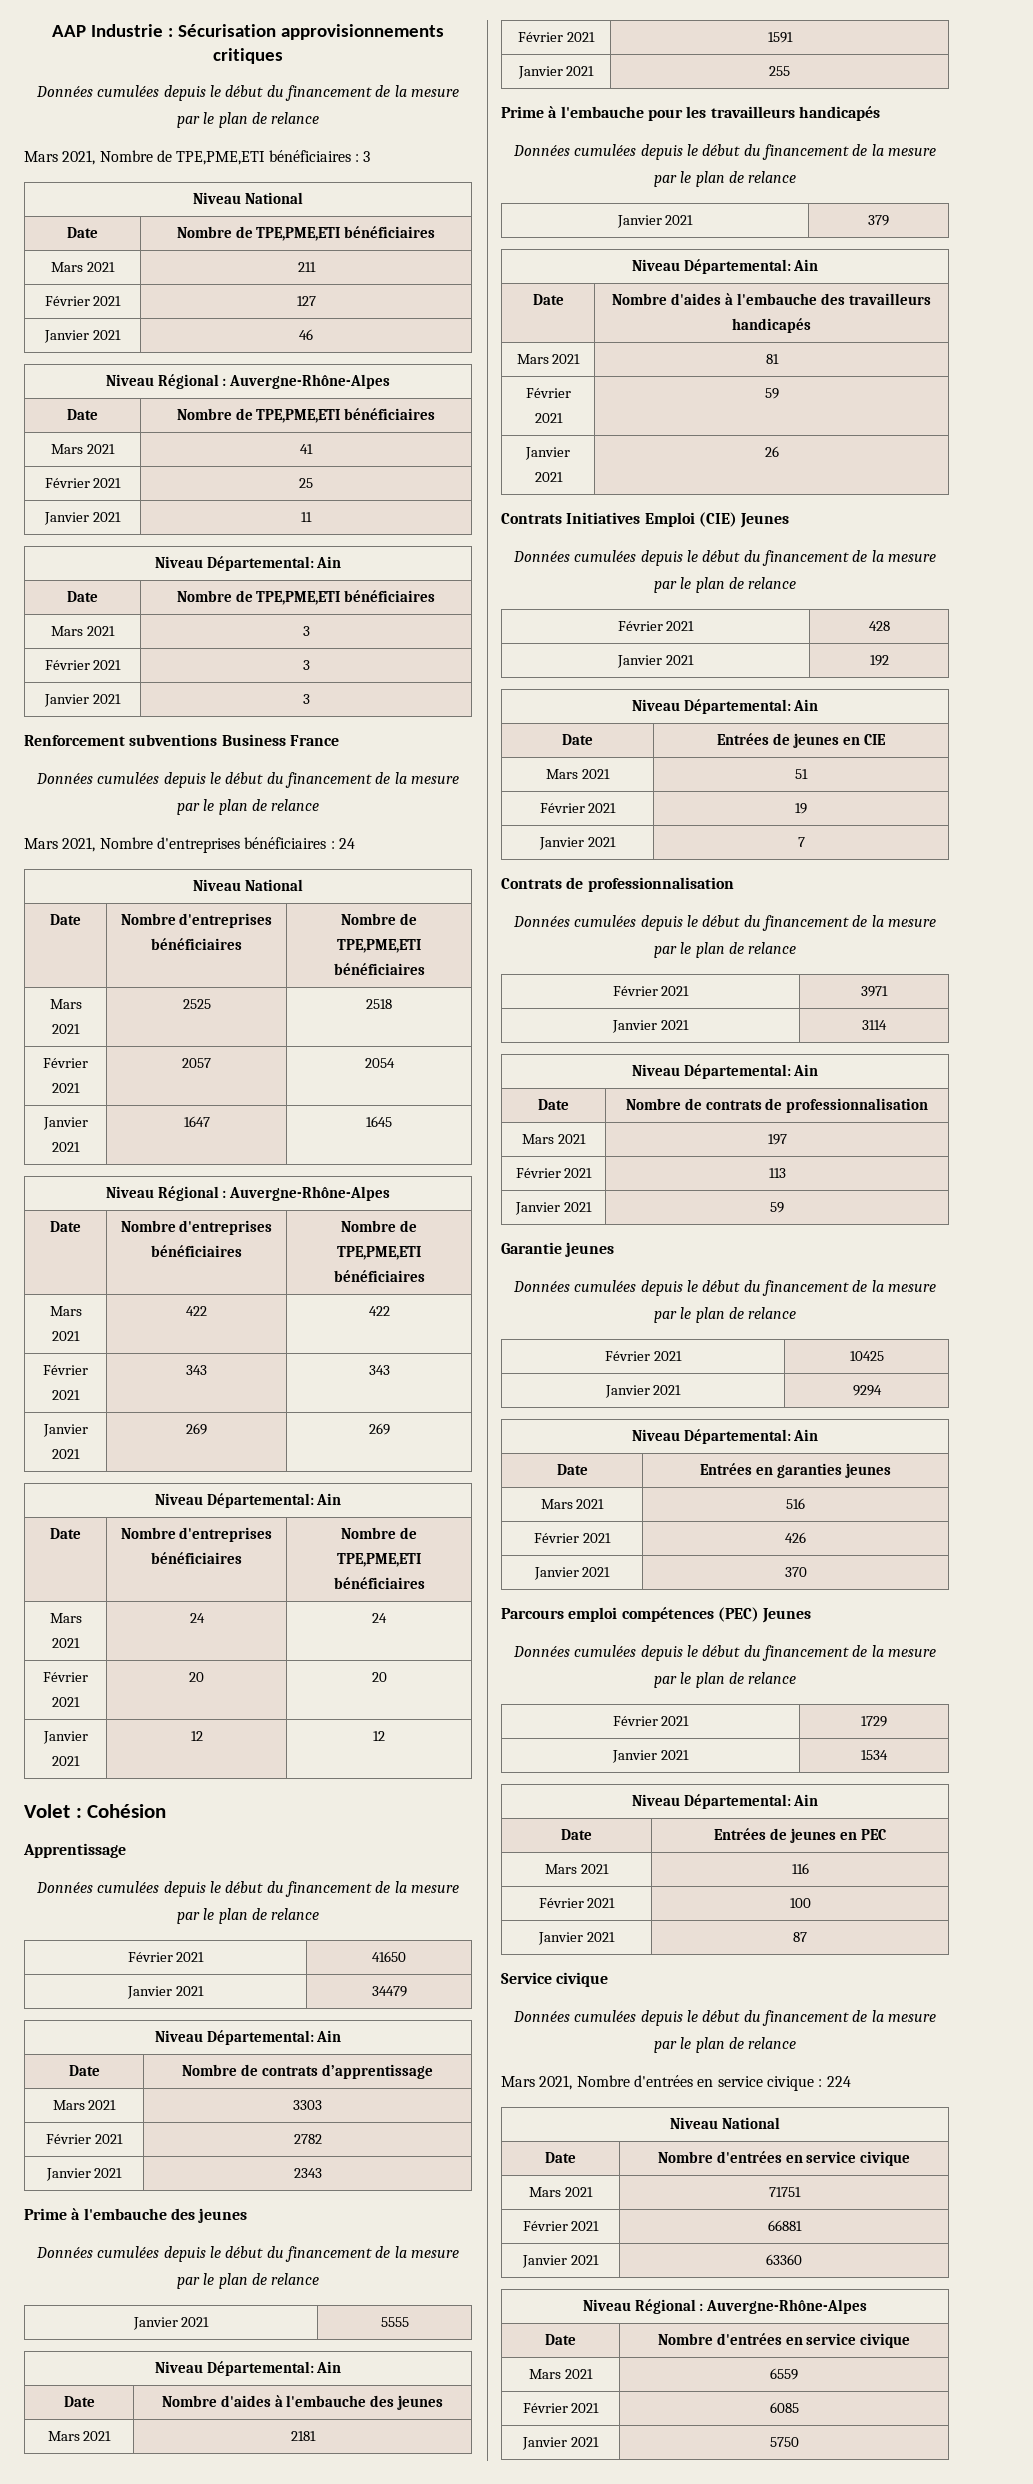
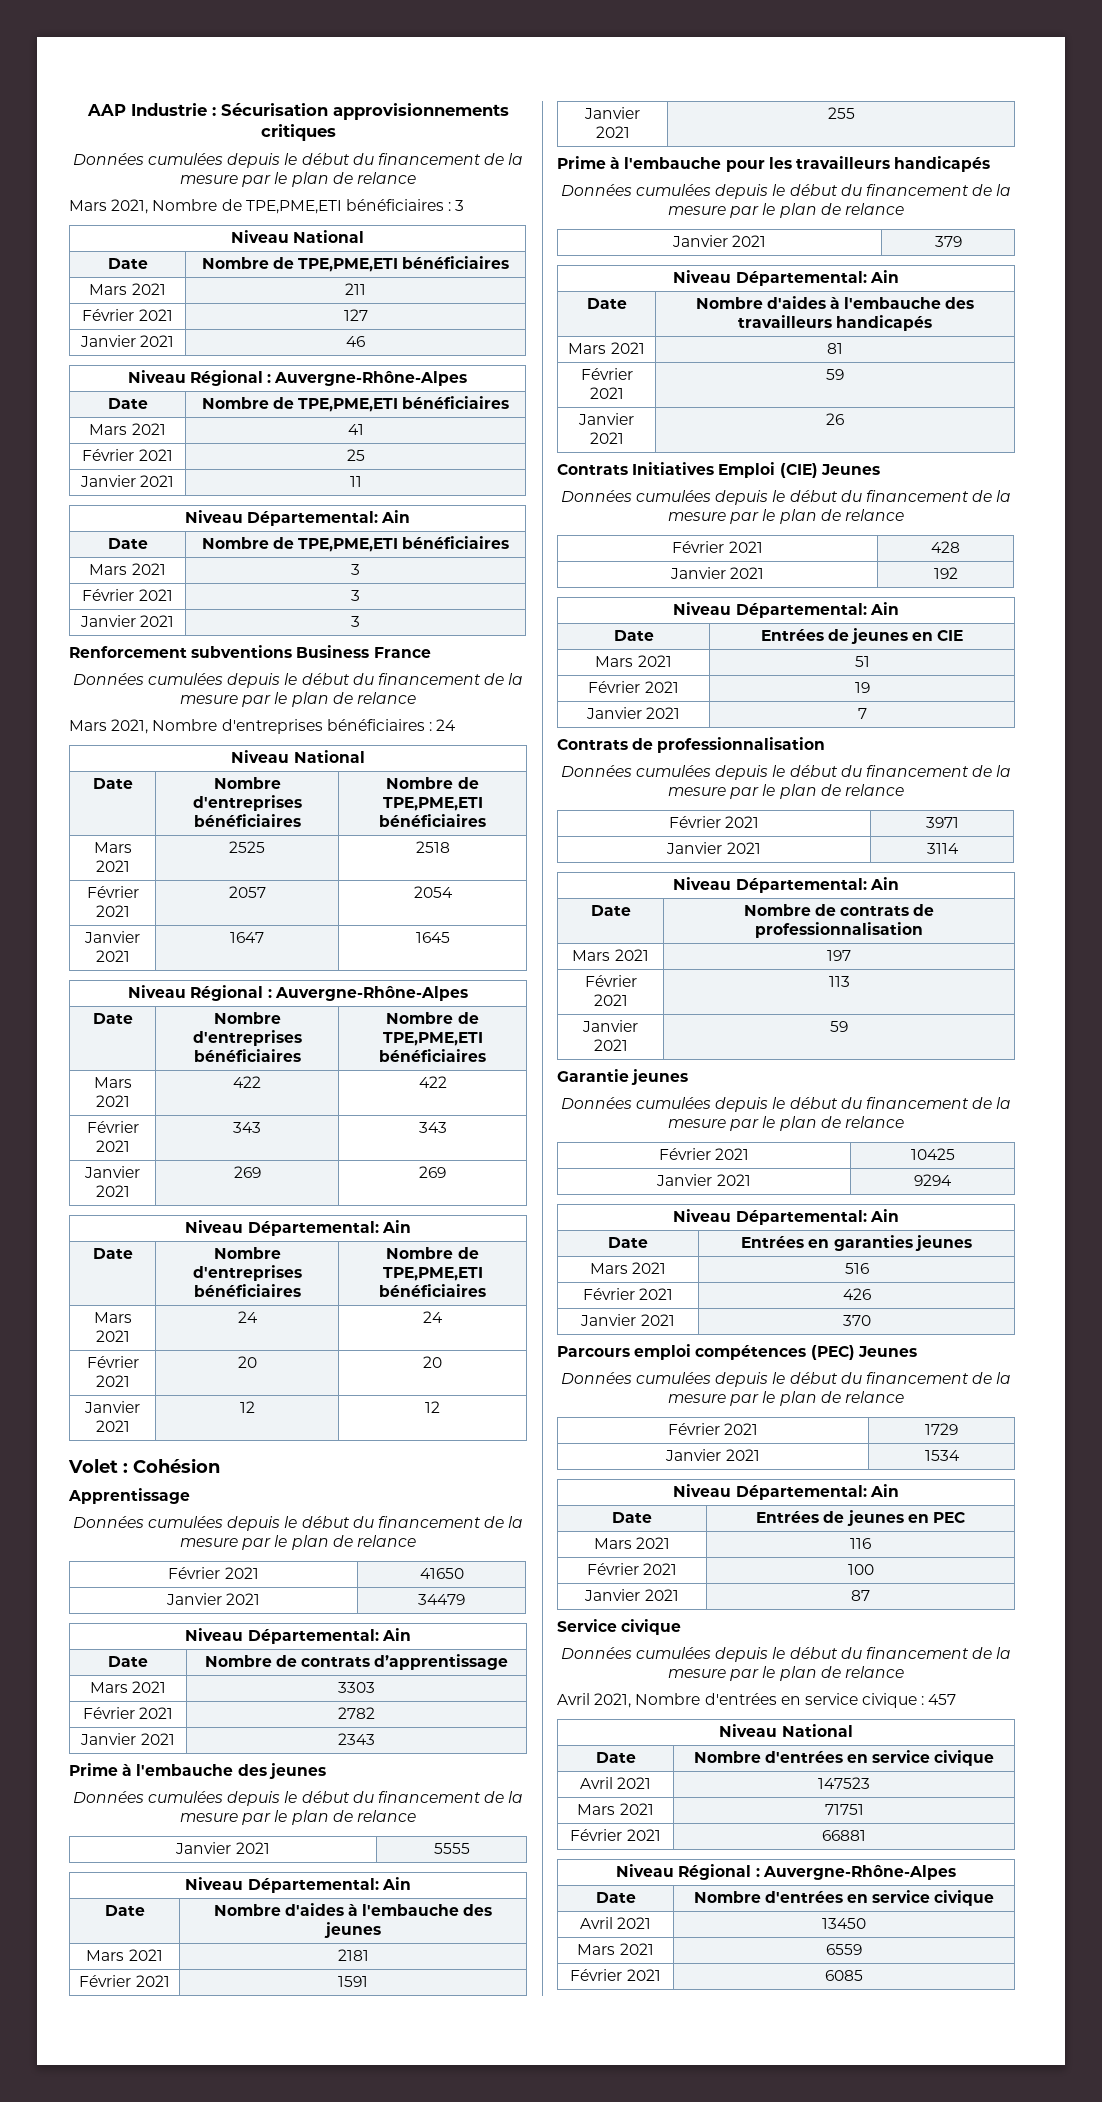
- Mars 2021, Nombre d'entrées en service civique : 224
+ Avril 2021, Nombre d'entrées en service civique : 457
+ Avril 2021 | 147523
- Janvier 2021 | 63360
+ Avril 2021 | 13450
- Janvier 2021 | 5750

